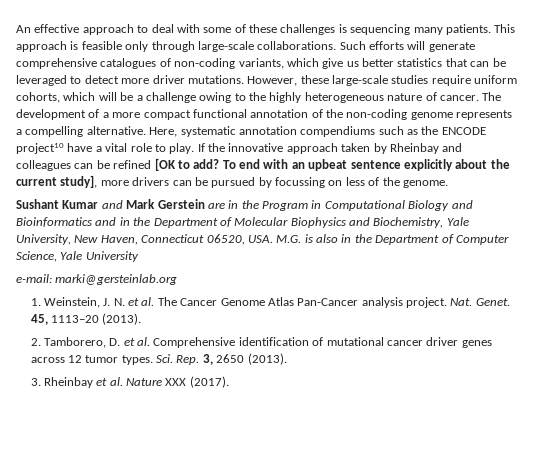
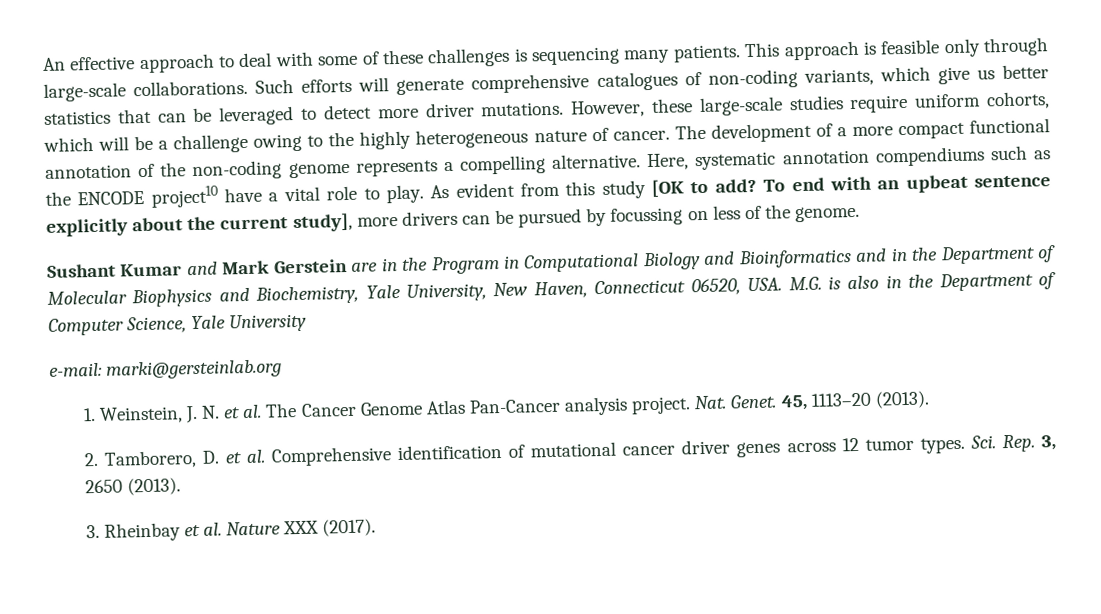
- If the innovative approach taken by Rheinbay and colleagues can be refined [OK to add?
+ As evident from this study [OK to add?

